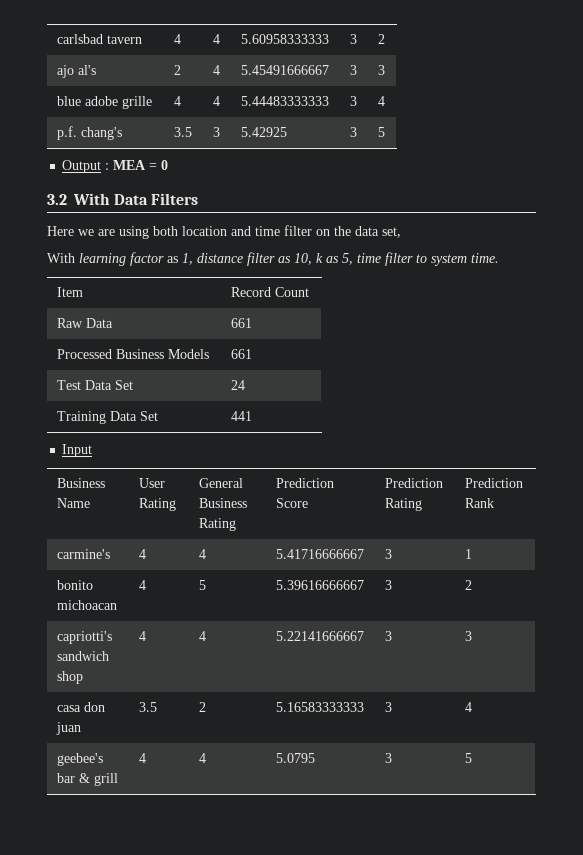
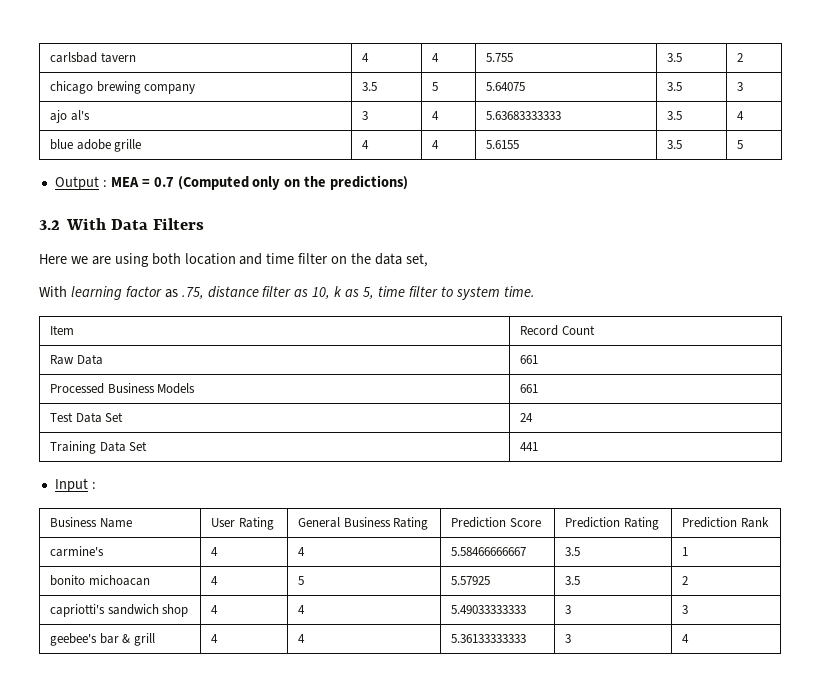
- carlsbad tavern | 4 | 4 | 5.60958333333 | 3 | 2
+ carlsbad tavern | 4 | 4 | 5.755 | 3.5 | 2
+ chicago brewing company | 3.5 | 5 | 5.64075 | 3.5 | 3
- ajo al's | 2 | 4 | 5.45491666667 | 3 | 3
+ ajo al's | 3 | 4 | 5.63683333333 | 3.5 | 4
- blue adobe grille | 4 | 4 | 5.44483333333 | 3 | 4
- p.f. chang's | 3.5 | 3 | 5.42925 | 3 | 5
+ blue adobe grille | 4 | 4 | 5.6155 | 3.5 | 5
- Output : MEA = 0
+ Output : MEA = 0.7 (Computed only on the predictions)
- With learning factor as 1, distance filter as 10, k as 5, time filter to system time.
+ With learning factor as .75, distance filter as 10, k as 5, time filter to system time.
- Input
+ Input :
- carmine's | 4 | 4 | 5.41716666667 | 3 | 1
+ carmine's | 4 | 4 | 5.58466666667 | 3.5 | 1
- bonito michoacan | 4 | 5 | 5.39616666667 | 3 | 2
+ bonito michoacan | 4 | 5 | 5.57925 | 3.5 | 2
- capriotti's sandwich shop | 4 | 4 | 5.22141666667 | 3 | 3
- casa don juan | 3.5 | 2 | 5.16583333333 | 3 | 4
+ capriotti's sandwich shop | 4 | 4 | 5.49033333333 | 3 | 3
- geebee's bar & grill | 4 | 4 | 5.0795 | 3 | 5
+ geebee's bar & grill | 4 | 4 | 5.36133333333 | 3 | 4

